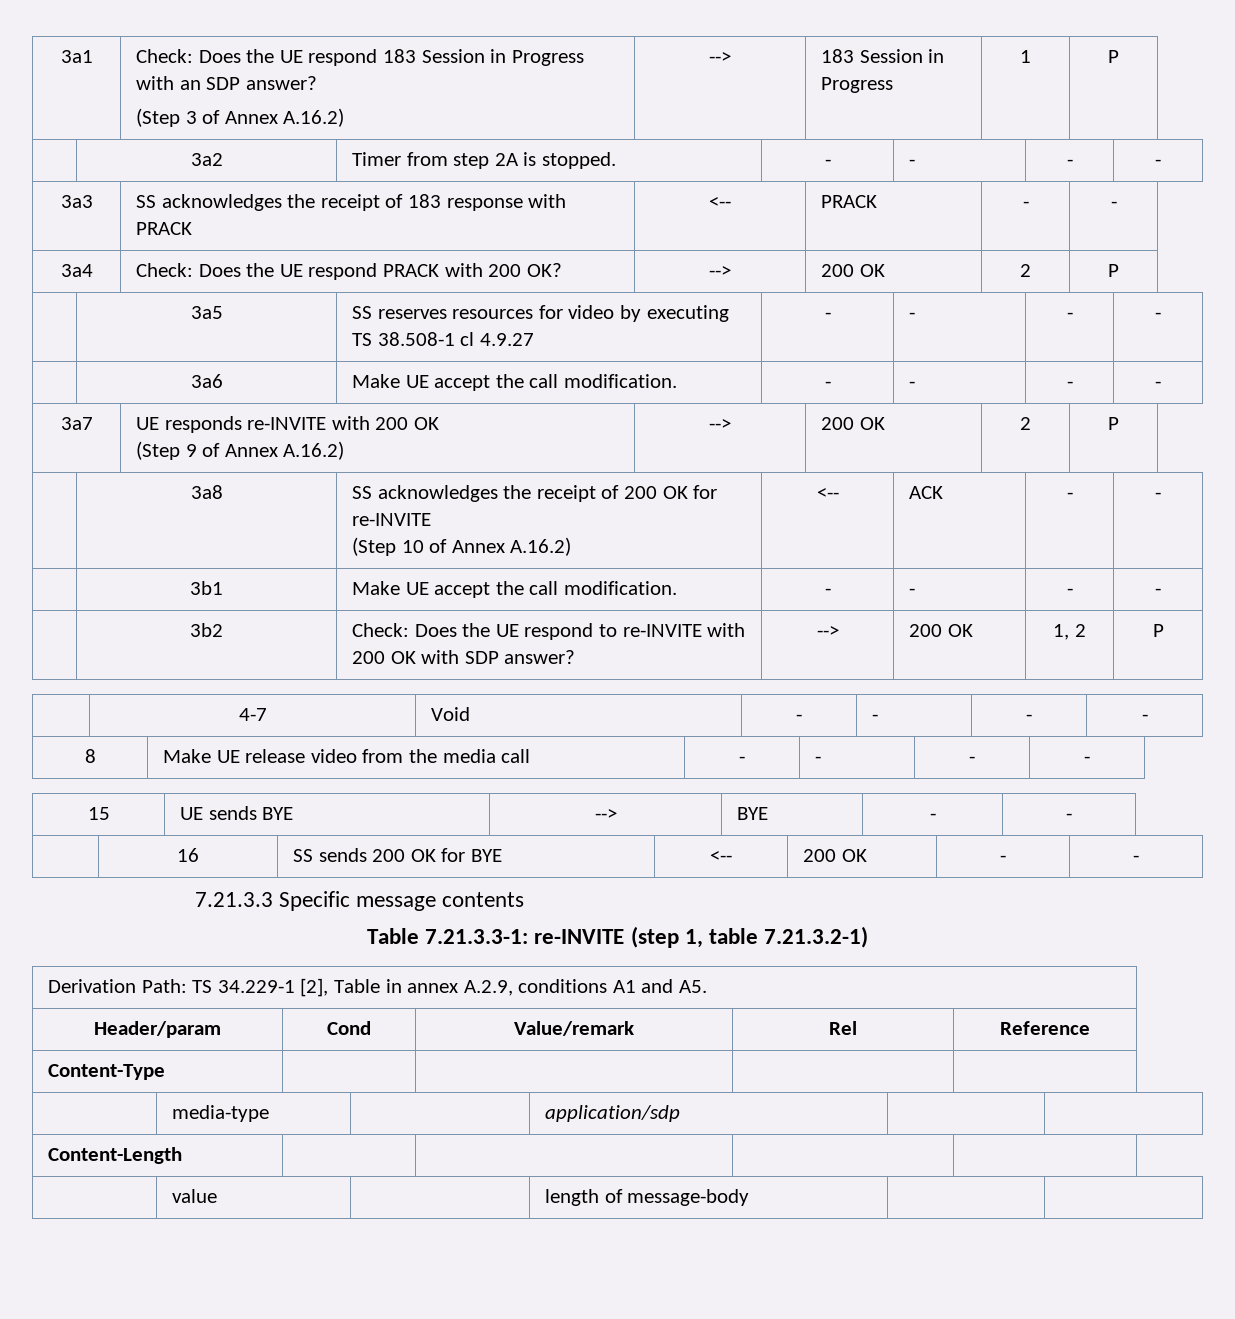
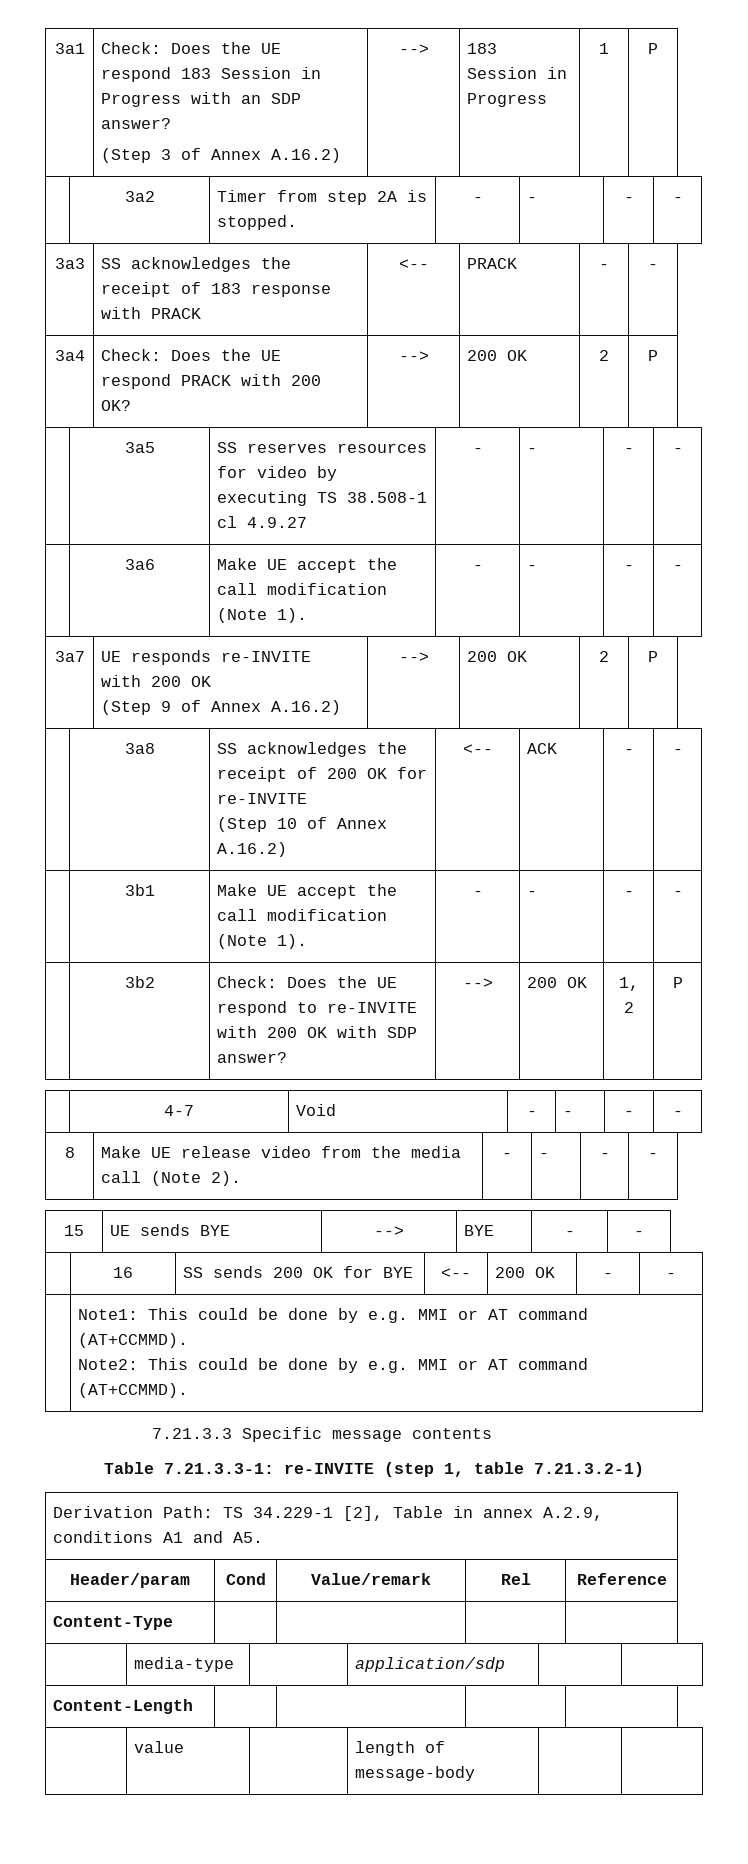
- | 3a6 | Make UE accept the call modification. | - | - | - | -
+ | 3a6 | Make UE accept the call modification (Note 1). | - | - | - | -
- | 3b1 | Make UE accept the call modification. | - | - | - | -
+ | 3b1 | Make UE accept the call modification (Note 1). | - | - | - | -
- 8 | Make UE release video from the media call | - | - | - | -
+ 8 | Make UE release video from the media call (Note 2). | - | - | - | -
+ | Note1: This could be done by e.g. MMI or AT command (AT+CCMMD).
+ Note2: This could be done by e.g. MMI or AT command (AT+CCMMD).

